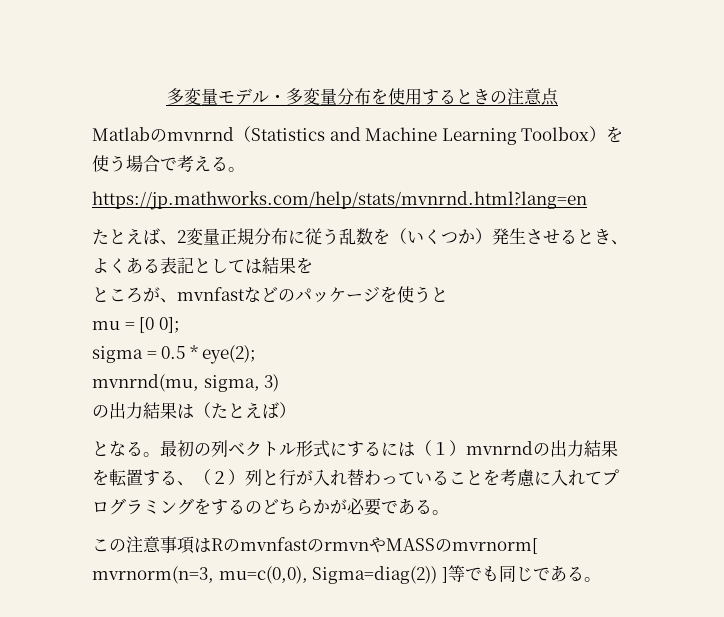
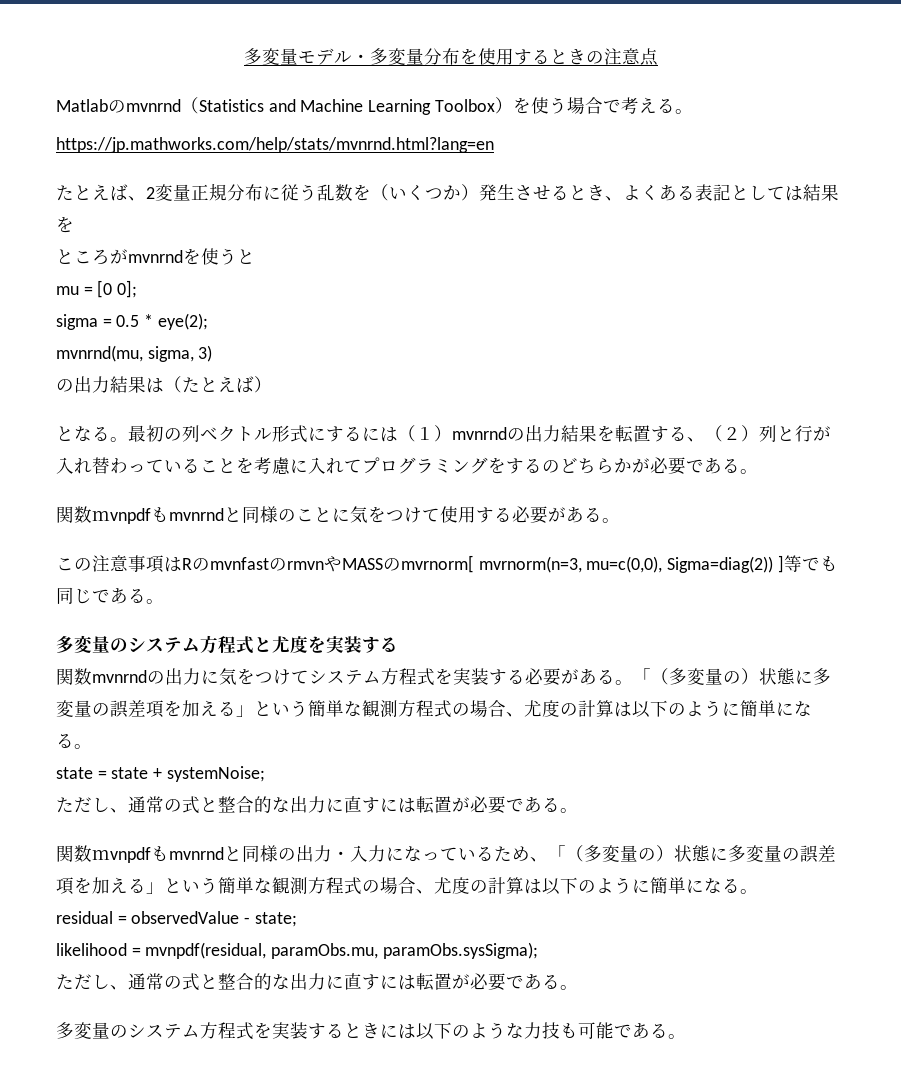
- ところが、mvnfastなどのパッケージを使うと
+ ところがmvnrndを使うと
+ 関数ｍvnpdfもmvnrndと同様のことに気をつけて使用する必要がある。
+ 多変量のシステム方程式と尤度を実装する
+ 関数mvnrndの出力に気をつけてシステム方程式を実装する必要がある。「（多変量の）状態に多変量の誤差項を加える」という簡単な観測方程式の場合、尤度の計算は以下のように簡単になる。
+ state = state + systemNoise;
+ ただし、通常の式と整合的な出力に直すには転置が必要である。
+ 関数ｍvnpdfもmvnrndと同様の出力・入力になっているため、「（多変量の）状態に多変量の誤差項を加える」という簡単な観測方程式の場合、尤度の計算は以下のように簡単になる。
+ residual = observedValue - state;
+ likelihood = mvnpdf(residual, paramObs.mu, paramObs.sysSigma);
+ ただし、通常の式と整合的な出力に直すには転置が必要である。
+ 多変量のシステム方程式を実装するときには以下のような力技も可能である。

